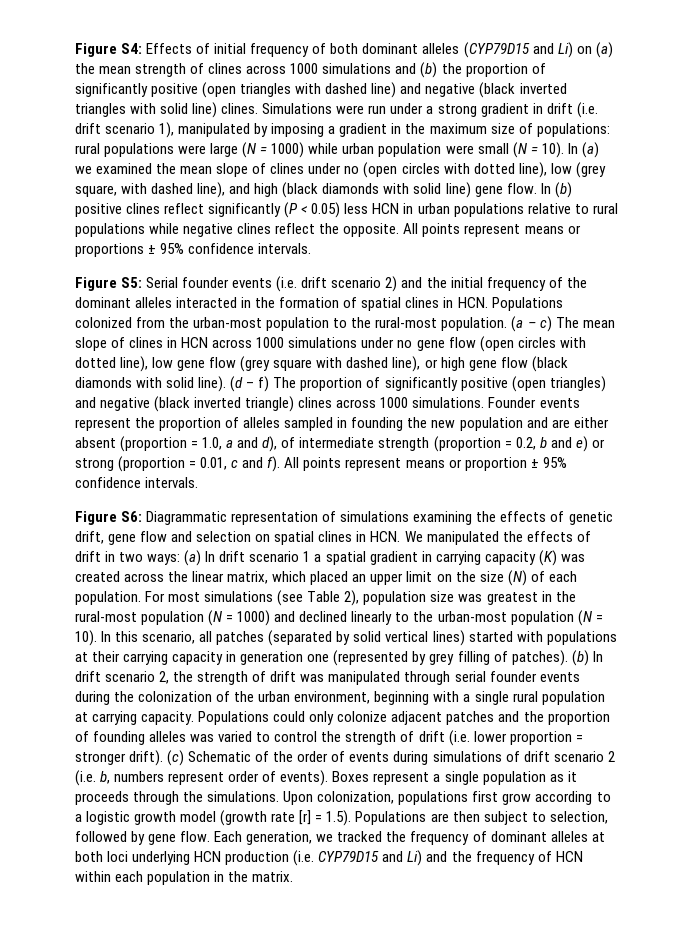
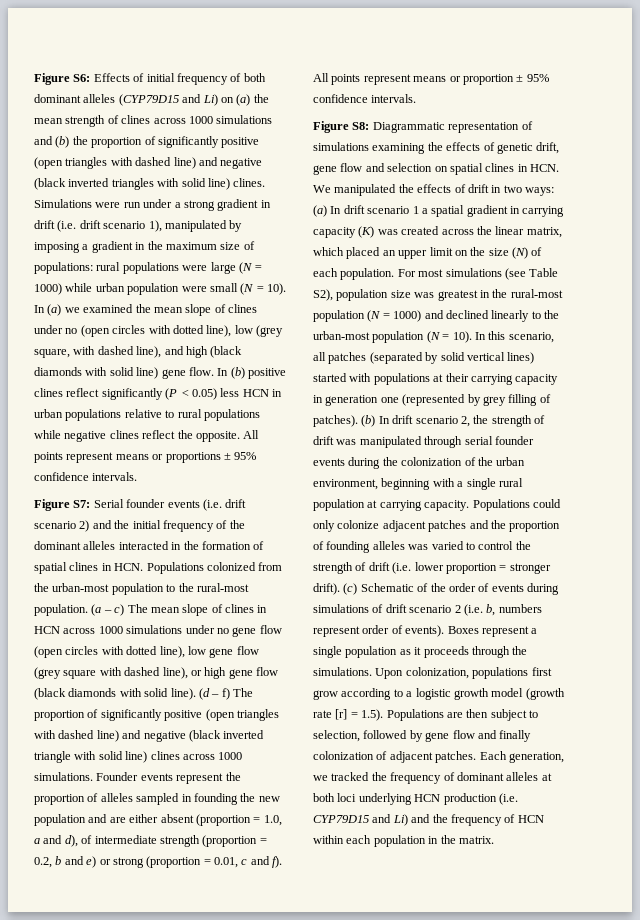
- Figure S4: Effects of initial frequency of both dominant alleles (CYP79D15 and Li) on (a) the mean strength of clines across 1000 simulations and (b) the proportion of significantly positive (open triangles with dashed line) and negative (black inverted triangles with solid line) clines.
+ Figure S6: Effects of initial frequency of both dominant alleles (CYP79D15 and Li) on (a) the mean strength of clines across 1000 simulations and (b) the proportion of significantly positive (open triangles with dashed line) and negative (black inverted triangles with solid line) clines.
- Figure S5: Serial founder events (i.e. drift scenario 2) and the initial frequency of the dominant alleles interacted in the formation of spatial clines in HCN. Populations colonized from the urban-most population to the rural-most population.
+ Figure S7: Serial founder events (i.e. drift scenario 2) and the initial frequency of the dominant alleles interacted in the formation of spatial clines in HCN. Populations colonized from the urban-most population to the rural-most population.
- (d – f) The proportion of significantly positive (open triangles) and negative (black inverted triangle) clines across 1000 simulations.
+ (d – f) The proportion of significantly positive (open triangles with dashed line) and negative (black inverted triangle with solid line) clines across 1000 simulations.
- Figure S6: Diagrammatic representation of simulations examining the effects of genetic drift, gene flow and selection on spatial clines in HCN. We manipulated the effects of drift in two ways: (a) In drift scenario 1 a spatial gradient in carrying capacity (K) was created across the linear matrix, which placed an upper limit on the size (N) of each population.
+ Figure S8: Diagrammatic representation of simulations examining the effects of genetic drift, gene flow and selection on spatial clines in HCN. We manipulated the effects of drift in two ways: (a) In drift scenario 1 a spatial gradient in carrying capacity (K) was created across the linear matrix, which placed an upper limit on the size (N) of each population.
- For most simulations (see Table 2), population size was greatest in the rural-most population (N = 1000) and declined linearly to the urban-most population (N = 10).
+ For most simulations (see Table S2), population size was greatest in the rural-most population (N = 1000) and declined linearly to the urban-most population (N = 10).
- Upon colonization, populations first grow according to a logistic growth model (growth rate [r] = 1.5). Populations are then subject to selection, followed by gene flow.
+ Upon colonization, populations first grow according to a logistic growth model (growth rate [r] = 1.5). Populations are then subject to selection, followed by gene flow and finally colonization of adjacent patches.

